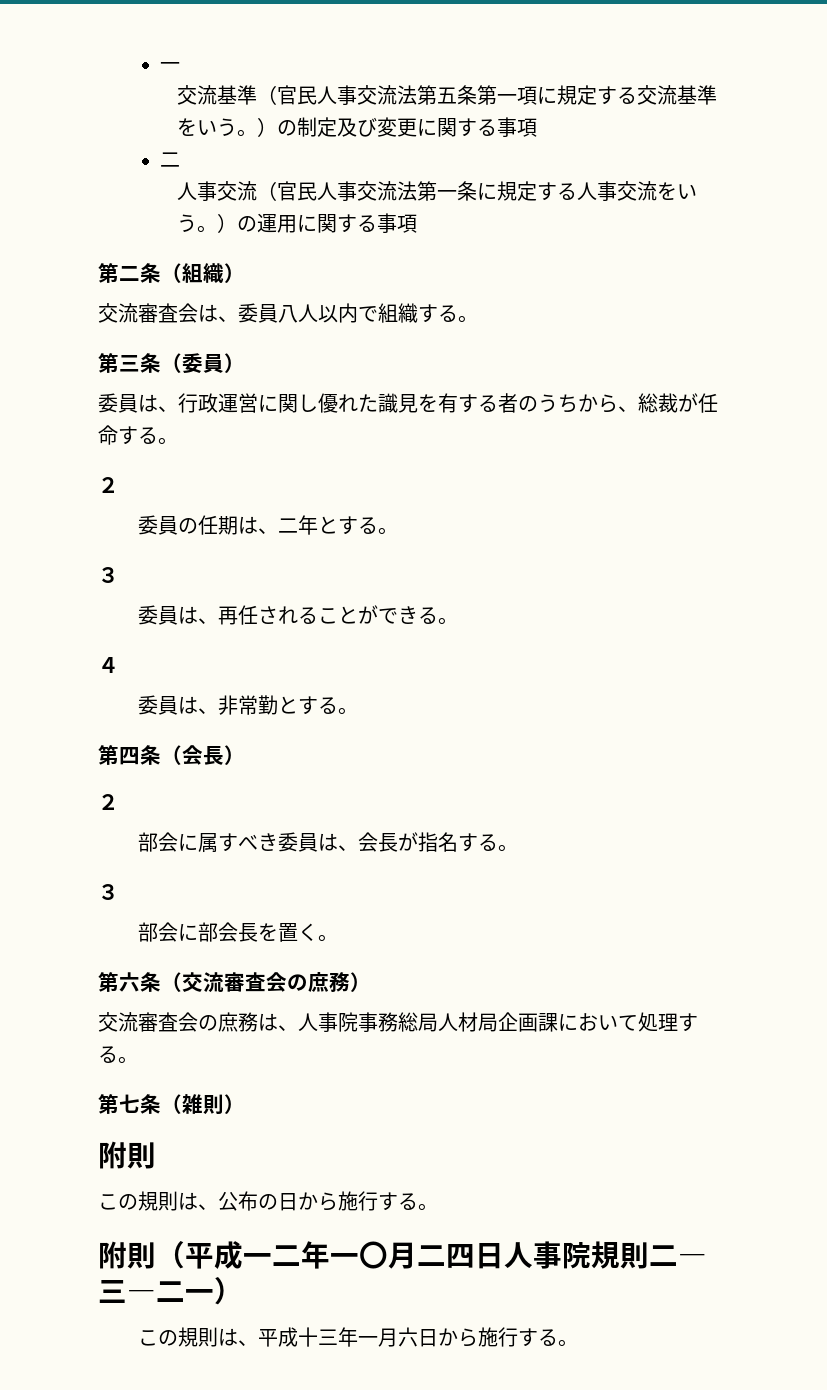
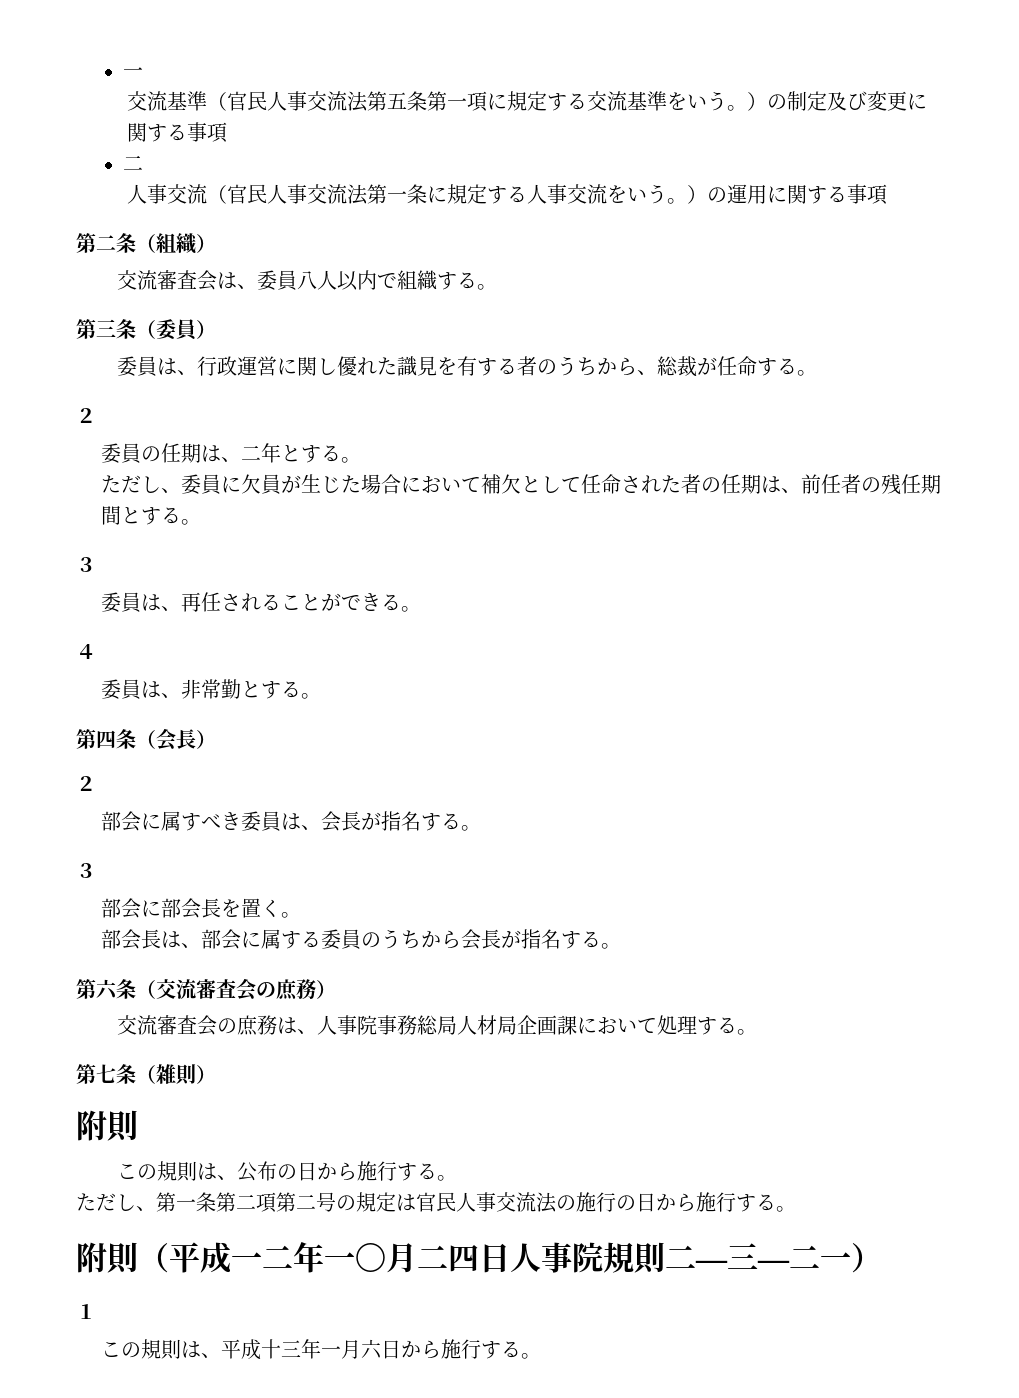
+ ただし、委員に欠員が生じた場合において補欠として任命された者の任期は、前任者の残任期間とする。
+ 部会長は、部会に属する委員のうちから会長が指名する。
+ ただし、第一条第二項第二号の規定は官民人事交流法の施行の日から施行する。
+ １

